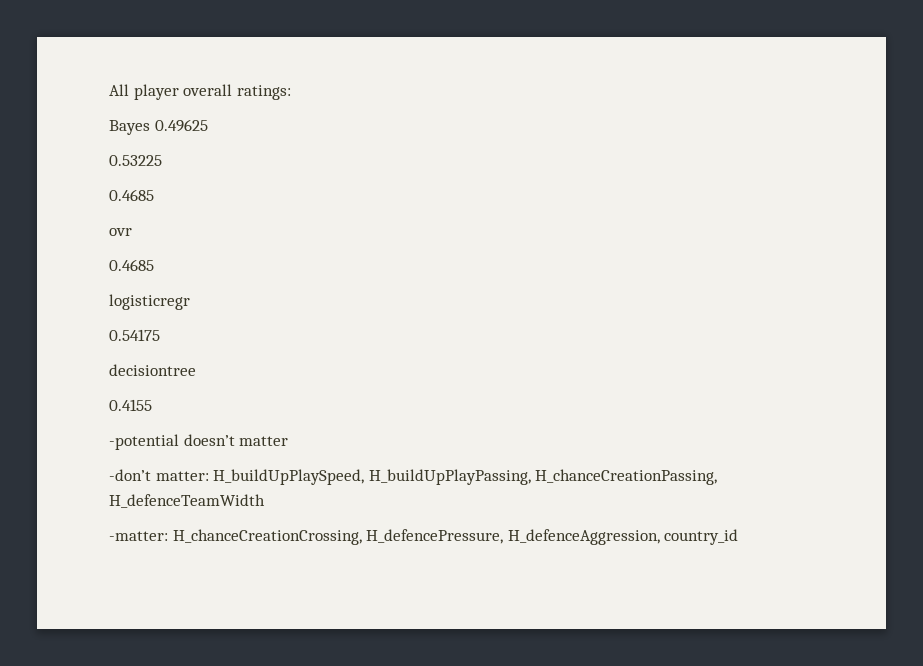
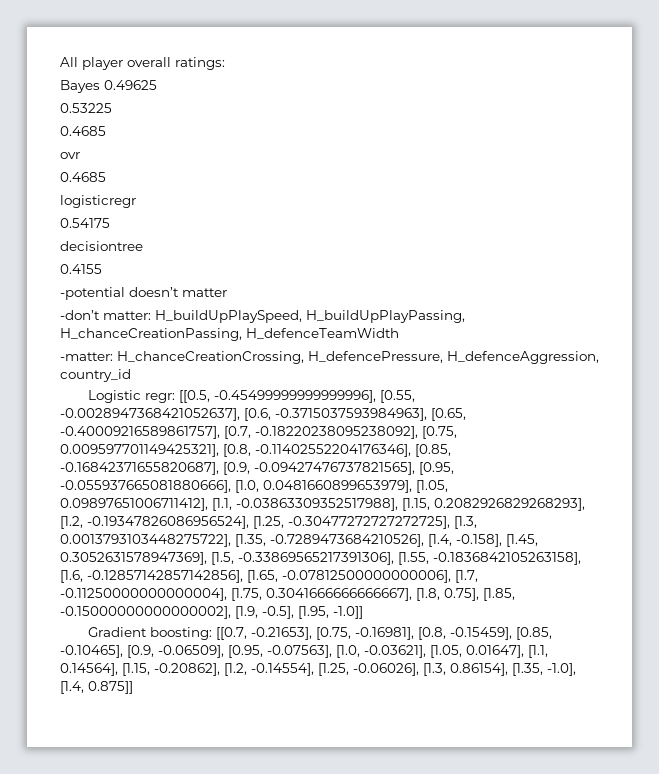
+ Logistic regr: [[0.5, -0.45499999999999996], [0.55, -0.0028947368421052637], [0.6, -0.3715037593984963], [0.65, -0.40009216589861757], [0.7, -0.18220238095238092], [0.75, 0.009597701149425321], [0.8, -0.11402552204176346], [0.85, -0.16842371655820687], [0.9, -0.09427476737821565], [0.95, -0.055937665081880666], [1.0, 0.0481660899653979], [1.05, 0.09897651006711412], [1.1, -0.03863309352517988], [1.15, 0.2082926829268293], [1.2, -0.19347826086956524], [1.25, -0.30477272727272725], [1.3, 0.0013793103448275722], [1.35, -0.7289473684210526], [1.4, -0.158], [1.45, 0.3052631578947369], [1.5, -0.33869565217391306], [1.55, -0.1836842105263158], [1.6, -0.12857142857142856], [1.65, -0.07812500000000006], [1.7, -0.11250000000000004], [1.75, 0.3041666666666667], [1.8, 0.75], [1.85, -0.15000000000000002], [1.9, -0.5], [1.95, -1.0]]
+ Gradient boosting: [[0.7, -0.21653], [0.75, -0.16981], [0.8, -0.15459], [0.85, -0.10465], [0.9, -0.06509], [0.95, -0.07563], [1.0, -0.03621], [1.05, 0.01647], [1.1, 0.14564], [1.15, -0.20862], [1.2, -0.14554], [1.25, -0.06026], [1.3, 0.86154], [1.35, -1.0], [1.4, 0.875]]

